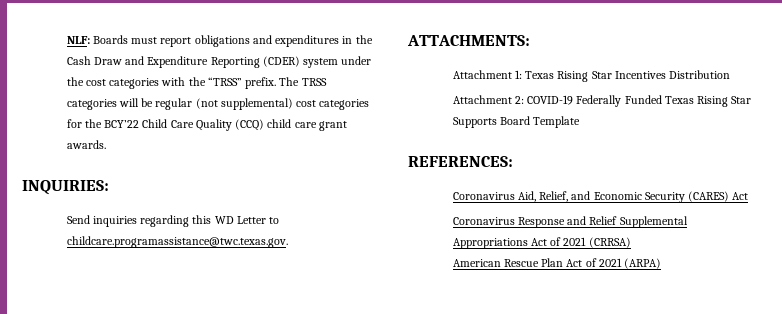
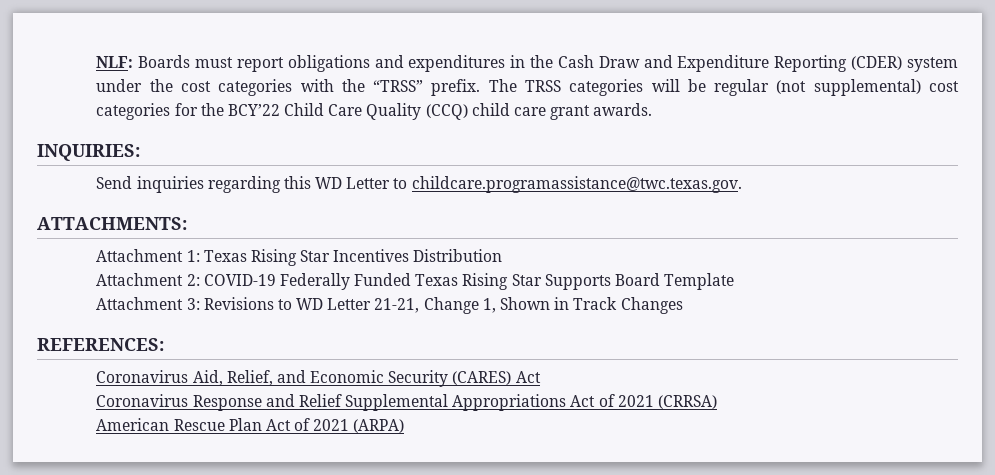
+ Attachment 3: Revisions to WD Letter 21-21, Change 1, Shown in Track Changes

